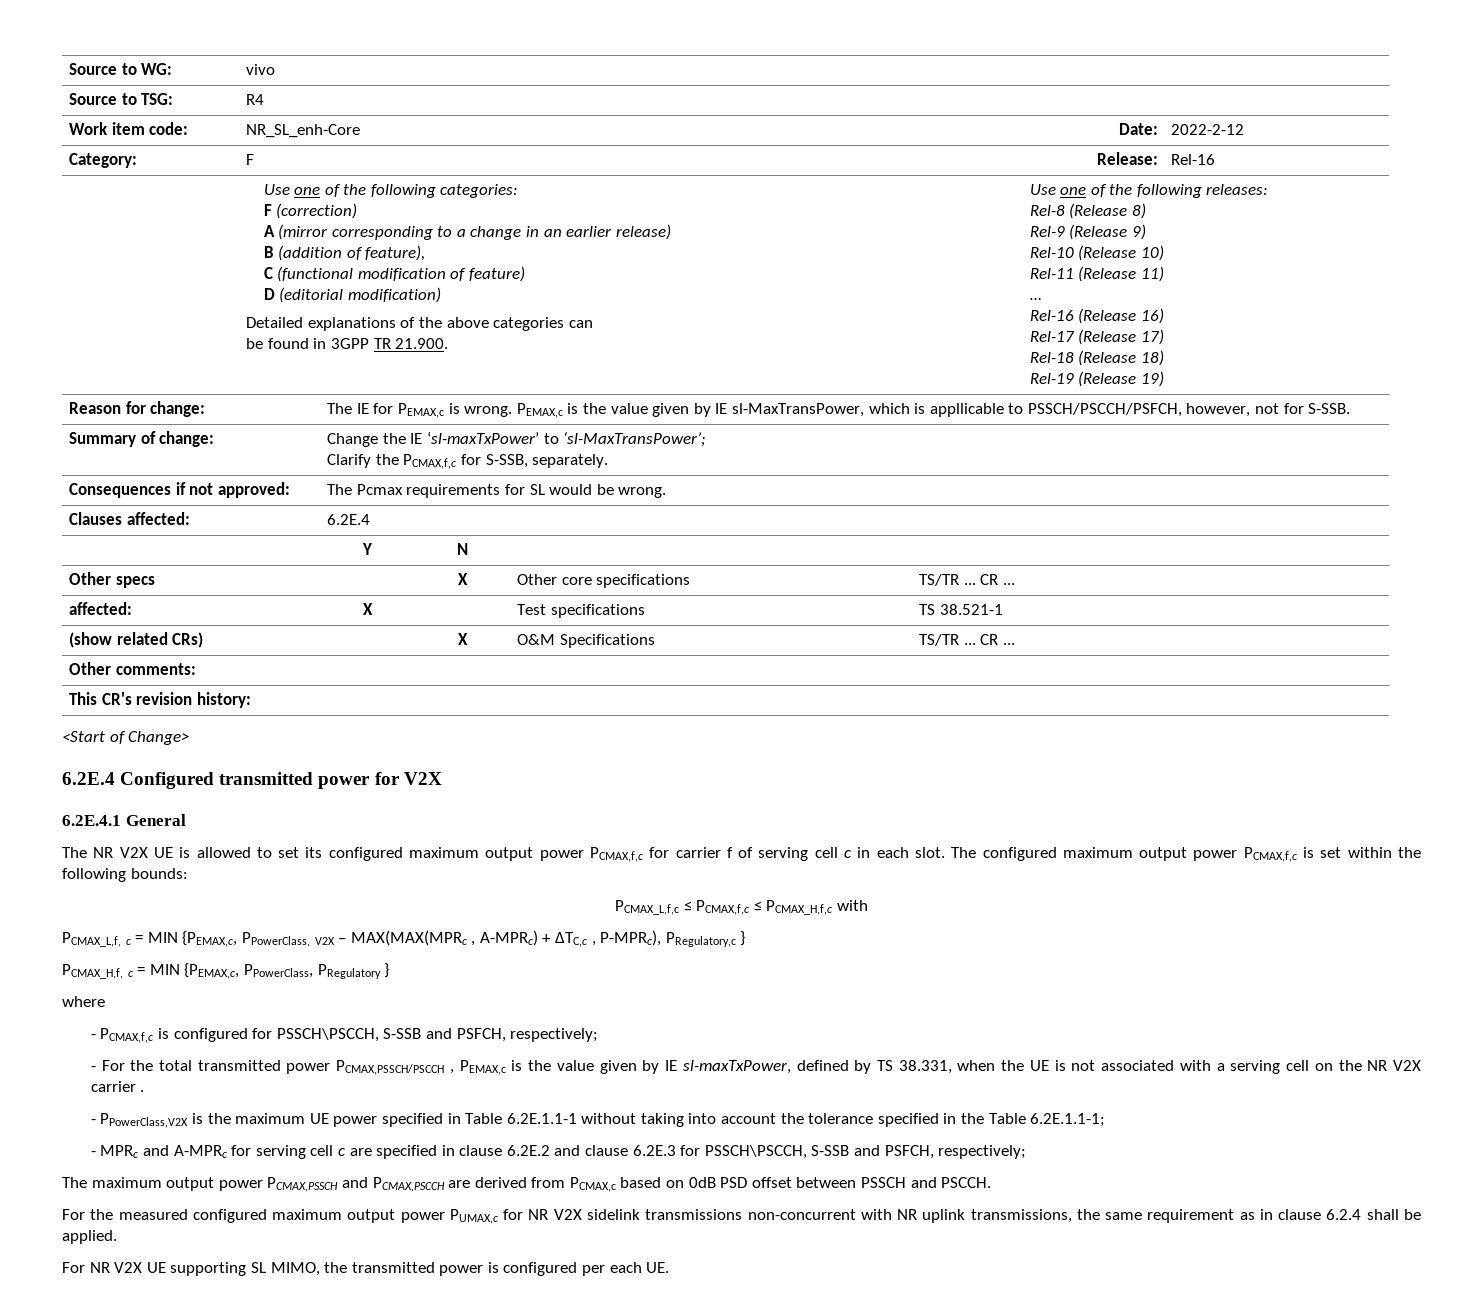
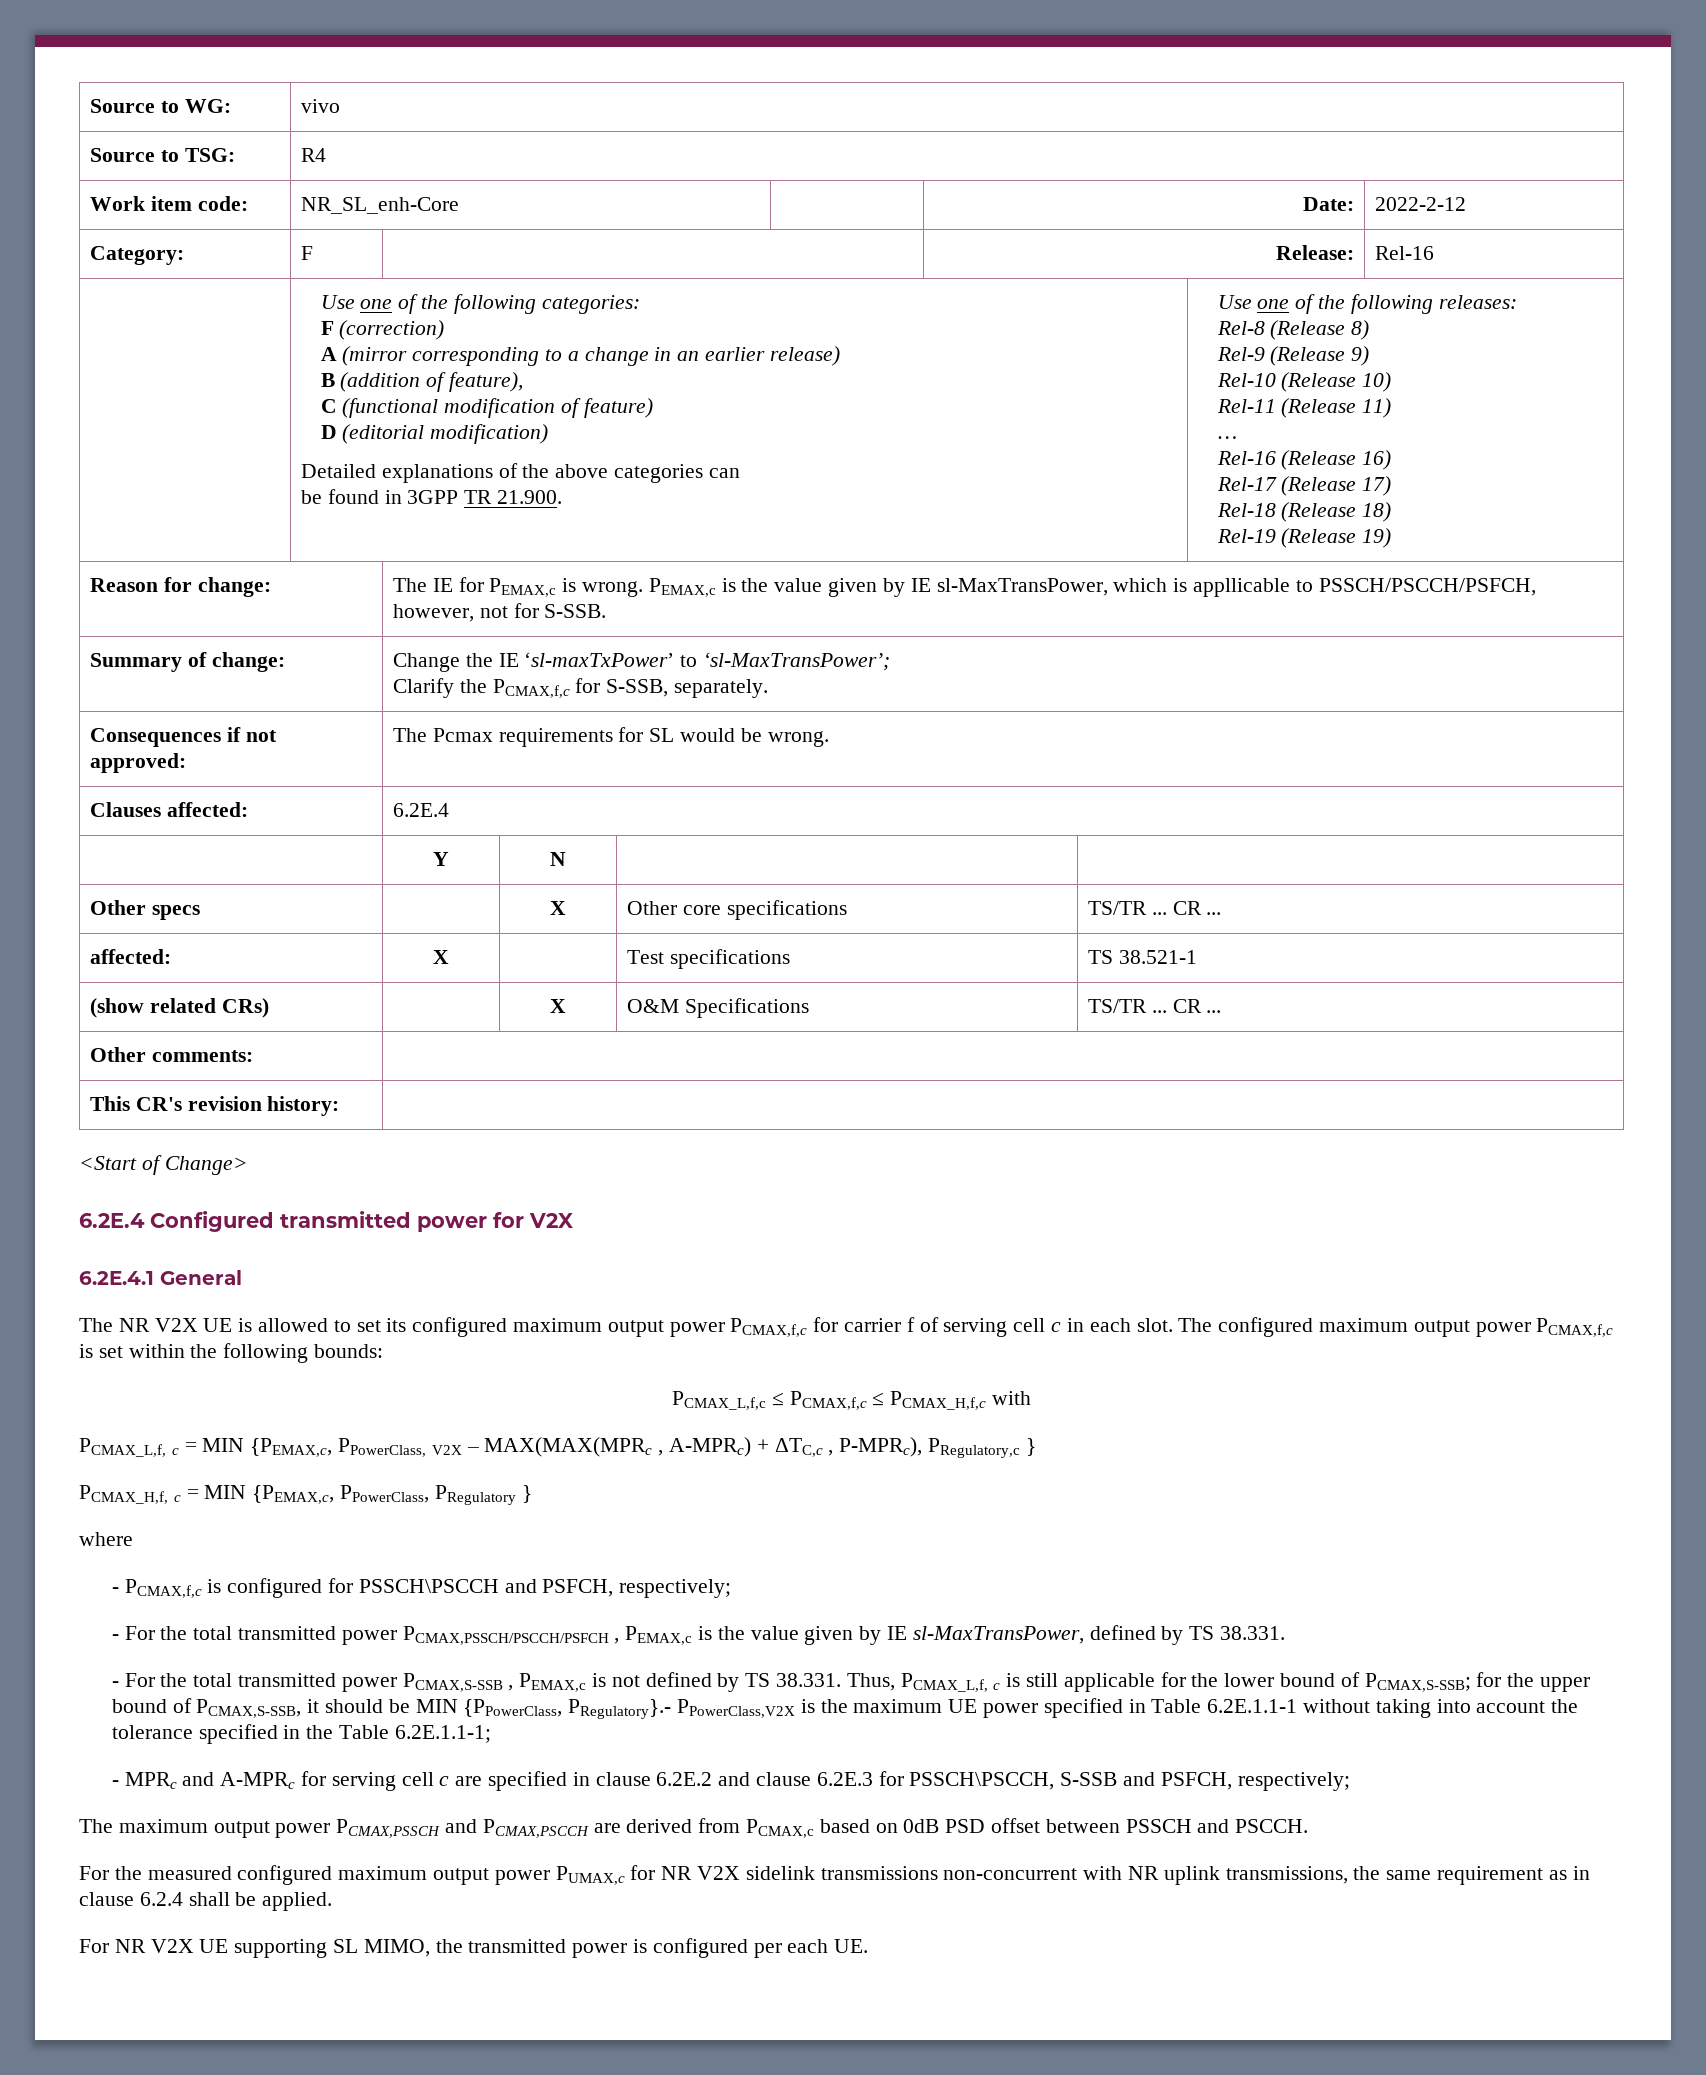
- - PCMAX,f,c is configured for PSSCH\PSCCH, S-SSB and PSFCH, respectively;
+ - PCMAX,f,c is configured for PSSCH\PSCCH and PSFCH, respectively;
- - For the total transmitted power PCMAX,PSSCH/PSCCH , PEMAX,c is the value given by IE sl-maxTxPower, defined by TS 38.331, when the UE is not associated with a serving cell on the NR V2X carrier .
- - PPowerClass,V2X is the maximum UE power specified in Table 6.2E.1.1-1 without taking into account the tolerance specified in the Table 6.2E.1.1-1;
+ - For the total transmitted power PCMAX,PSSCH/PSCCH/PSFCH , PEMAX,c is the value given by IE sl-MaxTransPower, defined by TS 38.331.
+ - For the total transmitted power PCMAX,S-SSB , PEMAX,c is not defined by TS 38.331. Thus, PCMAX_L,f, c is still applicable for the lower bound of PCMAX,S-SSB; for the upper bound of PCMAX,S-SSB, it should be MIN {PPowerClass, PRegulatory}.- PPowerClass,V2X is the maximum UE power specified in Table 6.2E.1.1-1 without taking into account the tolerance specified in the Table 6.2E.1.1-1;

